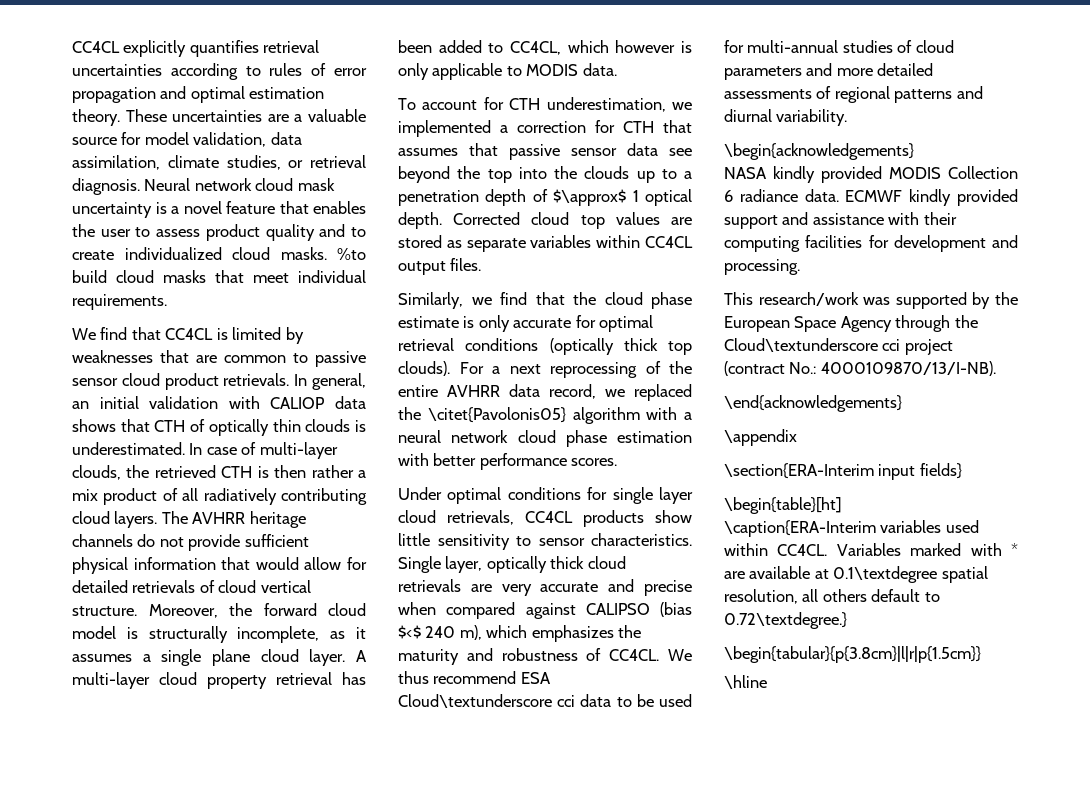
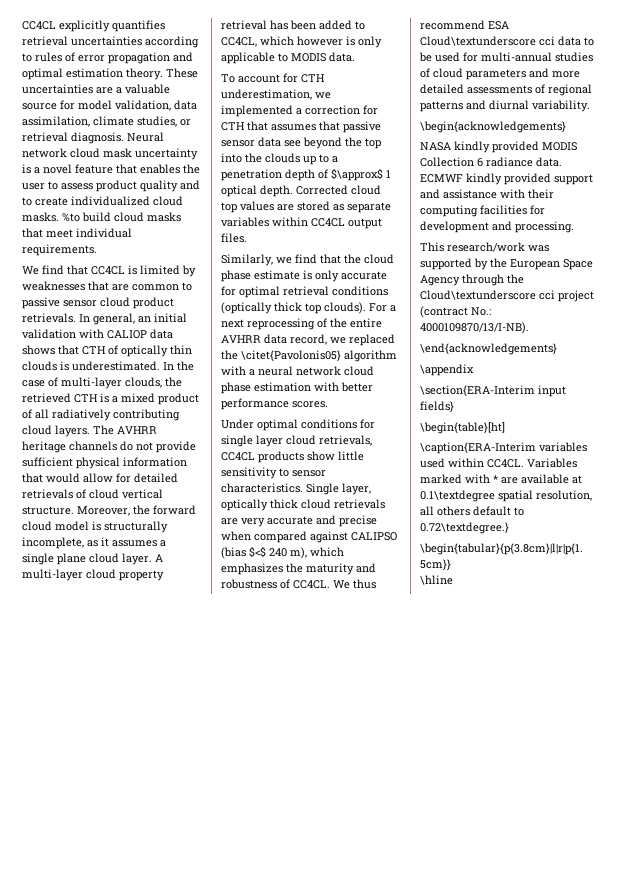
- In case of multi-layer clouds, the retrieved CTH is then rather a mix product of all radiatively contributing cloud layers.
+ In the case of multi-layer clouds, the retrieved CTH is a mixed product of all radiatively contributing cloud layers.

